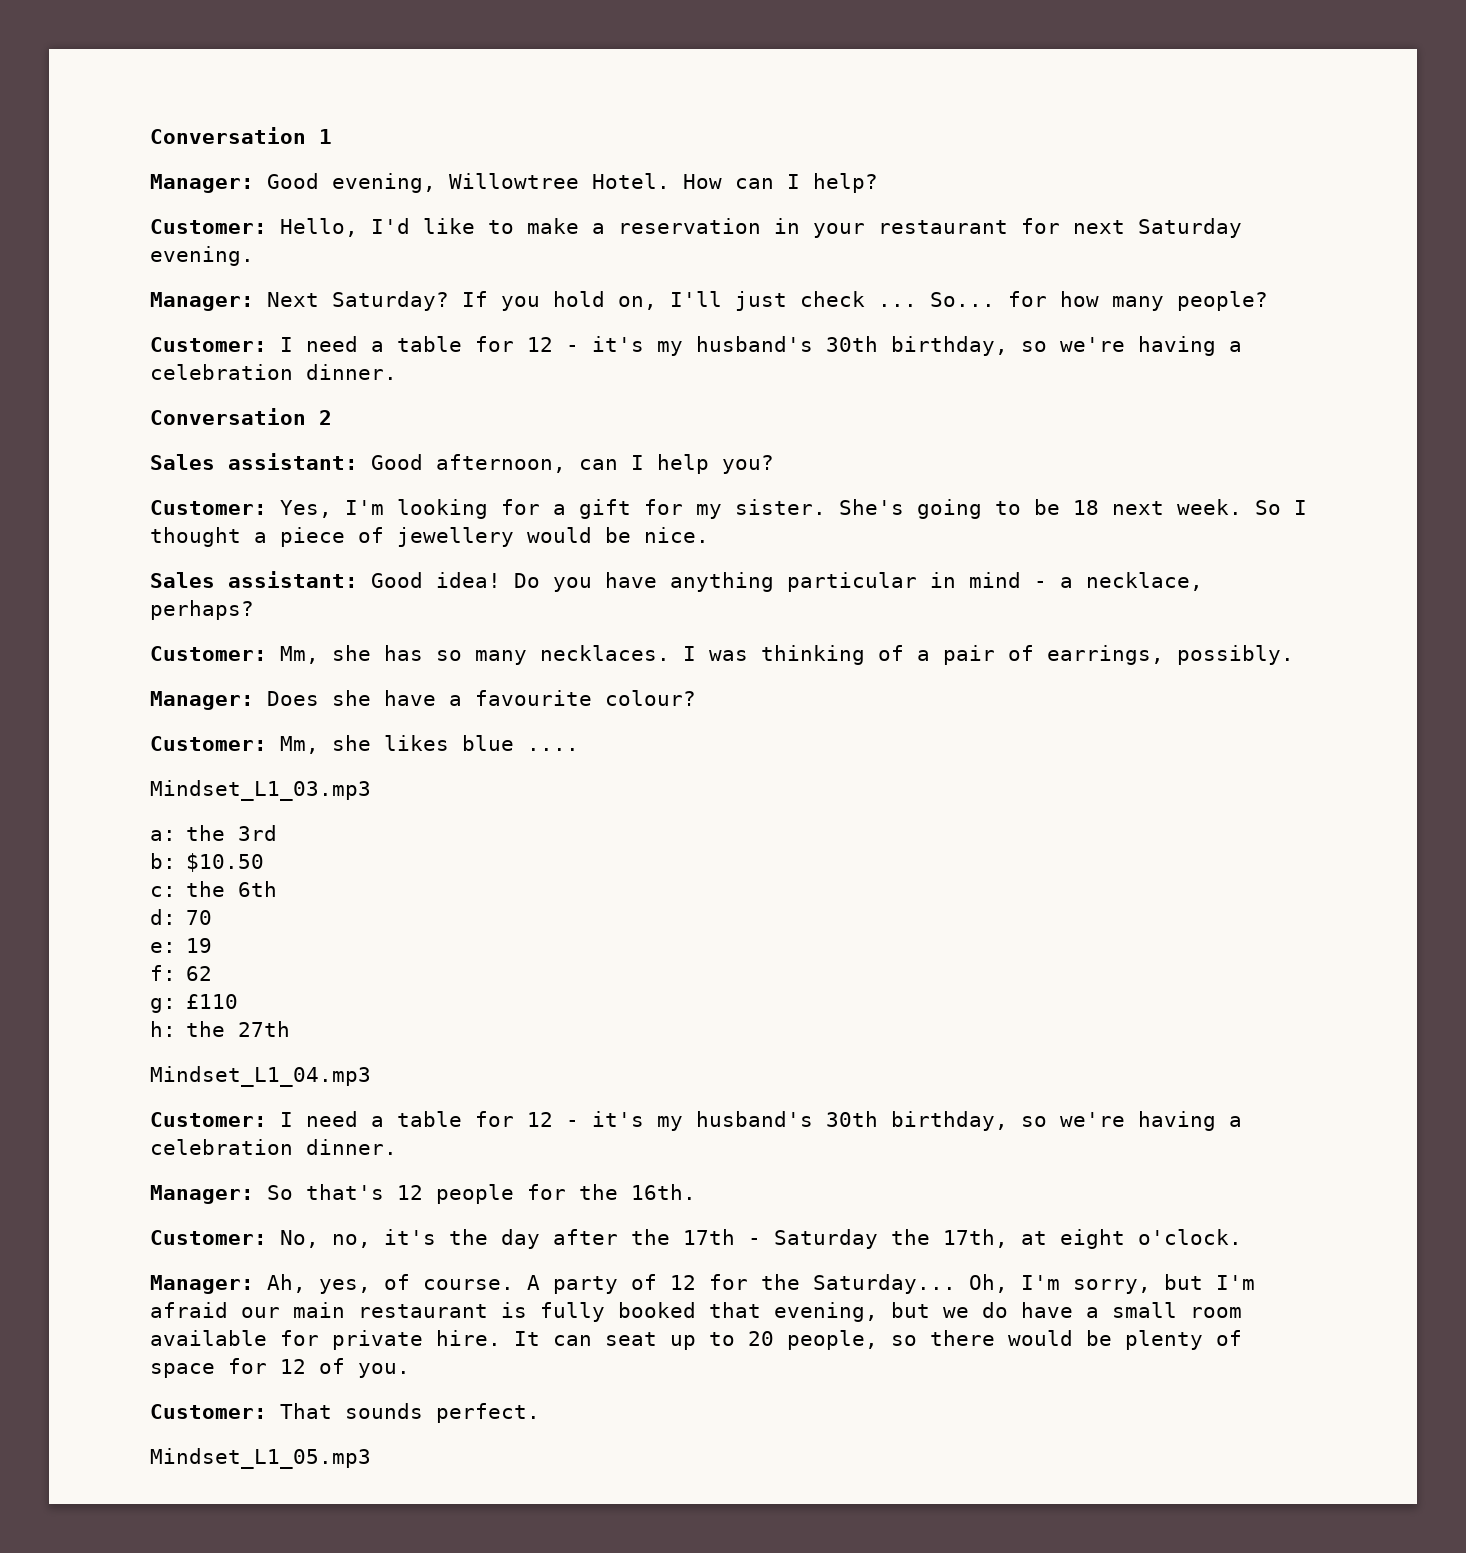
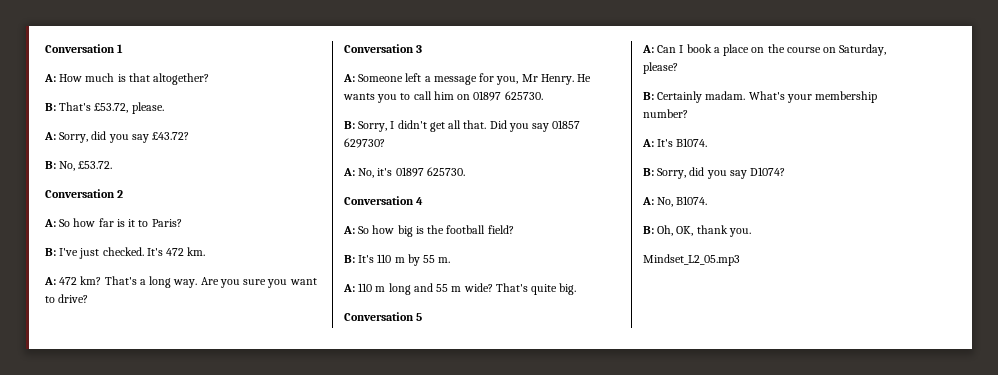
- Manager: Good evening, Willowtree Hotel. How can I help?
- Customer: Hello, I'd like to make a reservation in your restaurant for next Saturday evening.
- Manager: Next Saturday? If you hold on, I'll just check ... So... for how many people?
- Customer: I need a table for 12 - it's my husband's 30th birthday, so we're having a celebration dinner.
+ A: How much is that altogether?
+ B: That's £53.72, please.
+ A: Sorry, did you say £43.72?
+ B: No, £53.72.
  Conversation 2
- Sales assistant: Good afternoon, can I help you?
- Customer: Yes, I'm looking for a gift for my sister. She's going to be 18 next week. So I thought a piece of jewellery would be nice.
- Sales assistant: Good idea! Do you have anything particular in mind - a necklace, perhaps?
- Customer: Mm, she has so many necklaces. I was thinking of a pair of earrings, possibly.
- Manager: Does she have a favourite colour?
- Customer: Mm, she likes blue ....
- Mindset_L1_03.mp3
- a: the 3rd
- b: $10.50
- c: the 6th
- d: 70
- e: 19
- f: 62
- g: £110
- h: the 27th
- Mindset_L1_04.mp3
- Customer: I need a table for 12 - it's my husband's 30th birthday, so we're having a celebration dinner.
- Manager: So that's 12 people for the 16th.
- Customer: No, no, it's the day after the 17th - Saturday the 17th, at eight o'clock.
- Manager: Ah, yes, of course. A party of 12 for the Saturday... Oh, I'm sorry, but I'm afraid our main restaurant is fully booked that evening, but we do have a small room available for private hire. It can seat up to 20 people, so there would be plenty of space for 12 of you.
- Customer: That sounds perfect.
- Mindset_L1_05.mp3
+ A: So how far is it to Paris?
+ B: I've just checked. It's 472 km.
+ A: 472 km? That's a long way. Are you sure you want to drive?
+ Conversation 3
+ A: Someone left a message for you, Mr Henry. He wants you to call him on 01897 625730.
+ B: Sorry, I didn't get all that. Did you say 01857 629730?
+ A: No, it's 01897 625730.
+ Conversation 4
+ A: So how big is the football field?
+ B: It's 110 m by 55 m.
+ A: 110 m long and 55 m wide? That's quite big.
+ Conversation 5
+ A: Can I book a place on the course on Saturday, please?
+ B: Certainly madam. What's your membership number?
+ A: It's B1074.
+ B: Sorry, did you say D1074?
+ A: No, B1074.
+ B: Oh, OK, thank you.
+ Mindset_L2_05.mp3

